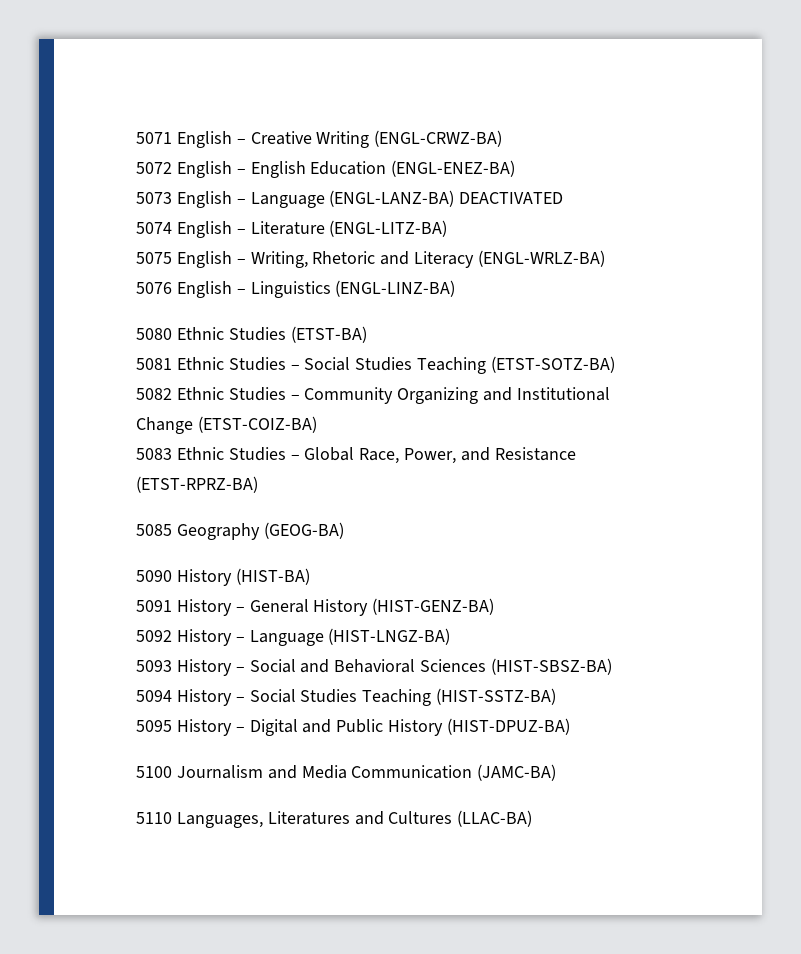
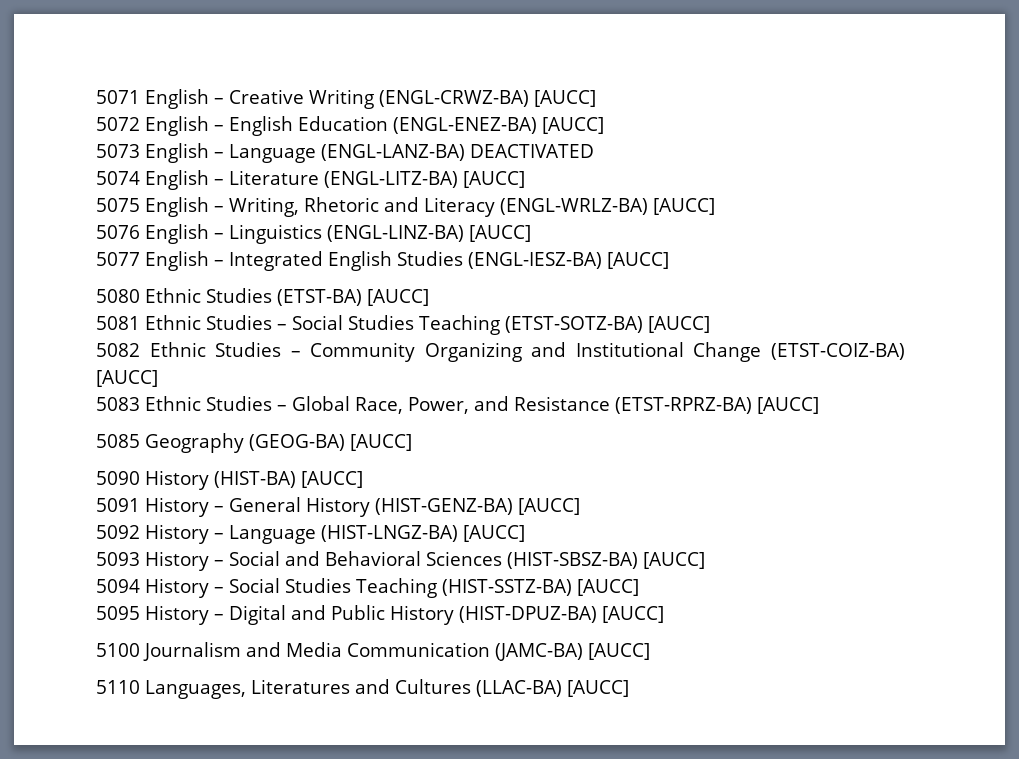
- 5071 English – Creative Writing (ENGL-CRWZ-BA)
+ 5071 English – Creative Writing (ENGL-CRWZ-BA) [AUCC]
- 5072 English – English Education (ENGL-ENEZ-BA)
+ 5072 English – English Education (ENGL-ENEZ-BA) [AUCC]
- 5074 English – Literature (ENGL-LITZ-BA)
+ 5074 English – Literature (ENGL-LITZ-BA) [AUCC]
- 5075 English – Writing, Rhetoric and Literacy (ENGL-WRLZ-BA)
+ 5075 English – Writing, Rhetoric and Literacy (ENGL-WRLZ-BA) [AUCC]
- 5076 English – Linguistics (ENGL-LINZ-BA)
+ 5076 English – Linguistics (ENGL-LINZ-BA) [AUCC]
+ 5077 English – Integrated English Studies (ENGL-IESZ-BA) [AUCC]
- 5080 Ethnic Studies (ETST-BA)
+ 5080 Ethnic Studies (ETST-BA) [AUCC]
- 5081 Ethnic Studies – Social Studies Teaching (ETST-SOTZ-BA)
+ 5081 Ethnic Studies – Social Studies Teaching (ETST-SOTZ-BA) [AUCC]
- 5082 Ethnic Studies – Community Organizing and Institutional Change (ETST-COIZ-BA)
+ 5082 Ethnic Studies – Community Organizing and Institutional Change (ETST-COIZ-BA) [AUCC]
- 5083 Ethnic Studies – Global Race, Power, and Resistance (ETST-RPRZ-BA)
+ 5083 Ethnic Studies – Global Race, Power, and Resistance (ETST-RPRZ-BA) [AUCC]
- 5085 Geography (GEOG-BA)
+ 5085 Geography (GEOG-BA) [AUCC]
- 5090 History (HIST-BA)
+ 5090 History (HIST-BA) [AUCC]
- 5091 History – General History (HIST-GENZ-BA)
+ 5091 History – General History (HIST-GENZ-BA) [AUCC]
- 5092 History – Language (HIST-LNGZ-BA)
+ 5092 History – Language (HIST-LNGZ-BA) [AUCC]
- 5093 History – Social and Behavioral Sciences (HIST-SBSZ-BA)
+ 5093 History – Social and Behavioral Sciences (HIST-SBSZ-BA) [AUCC]
- 5094 History – Social Studies Teaching (HIST-SSTZ-BA)
+ 5094 History – Social Studies Teaching (HIST-SSTZ-BA) [AUCC]
- 5095 History – Digital and Public History (HIST-DPUZ-BA)
+ 5095 History – Digital and Public History (HIST-DPUZ-BA) [AUCC]
- 5100 Journalism and Media Communication (JAMC-BA)
+ 5100 Journalism and Media Communication (JAMC-BA) [AUCC]
- 5110 Languages, Literatures and Cultures (LLAC-BA)
+ 5110 Languages, Literatures and Cultures (LLAC-BA) [AUCC]

